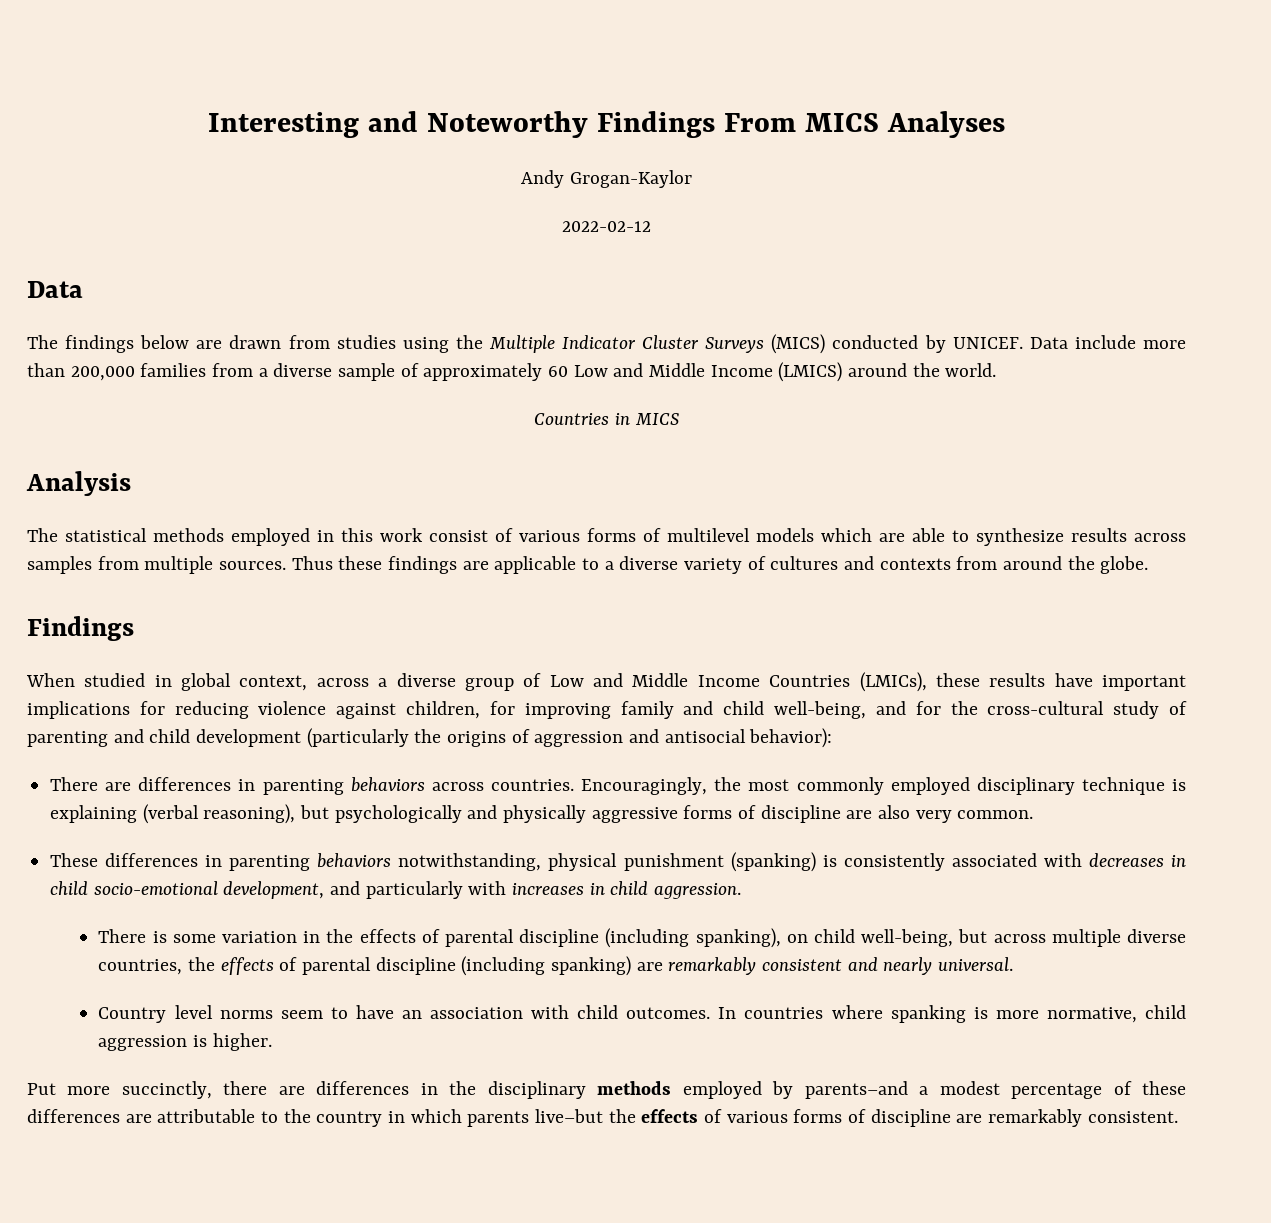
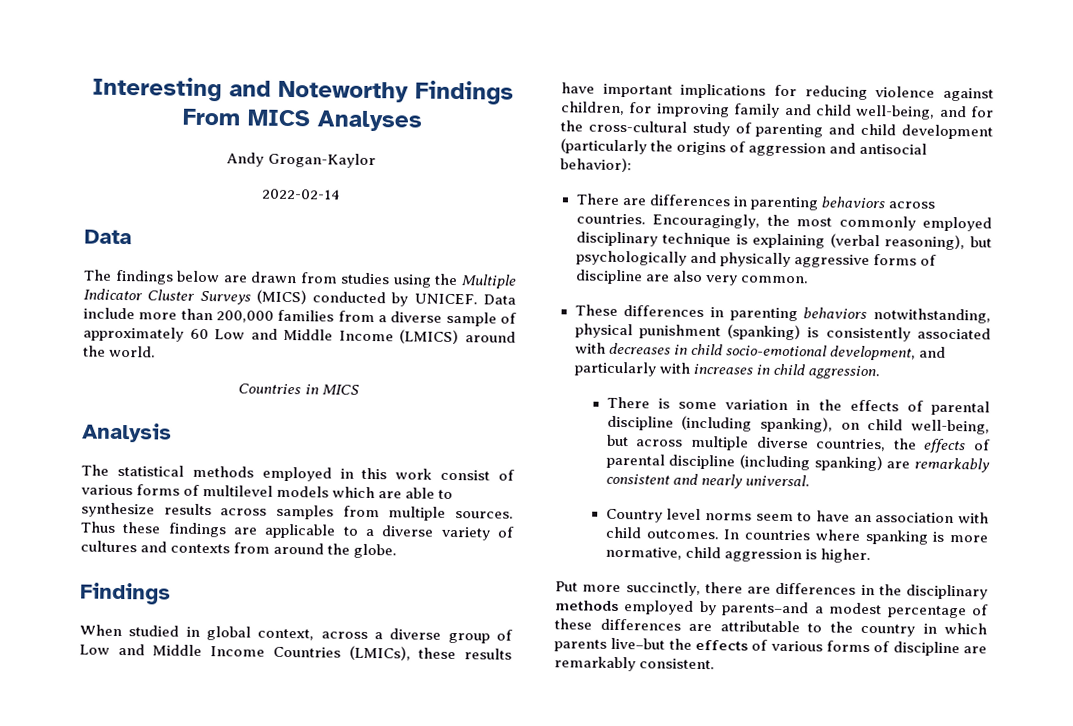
- 2022-02-12
+ 2022-02-14

